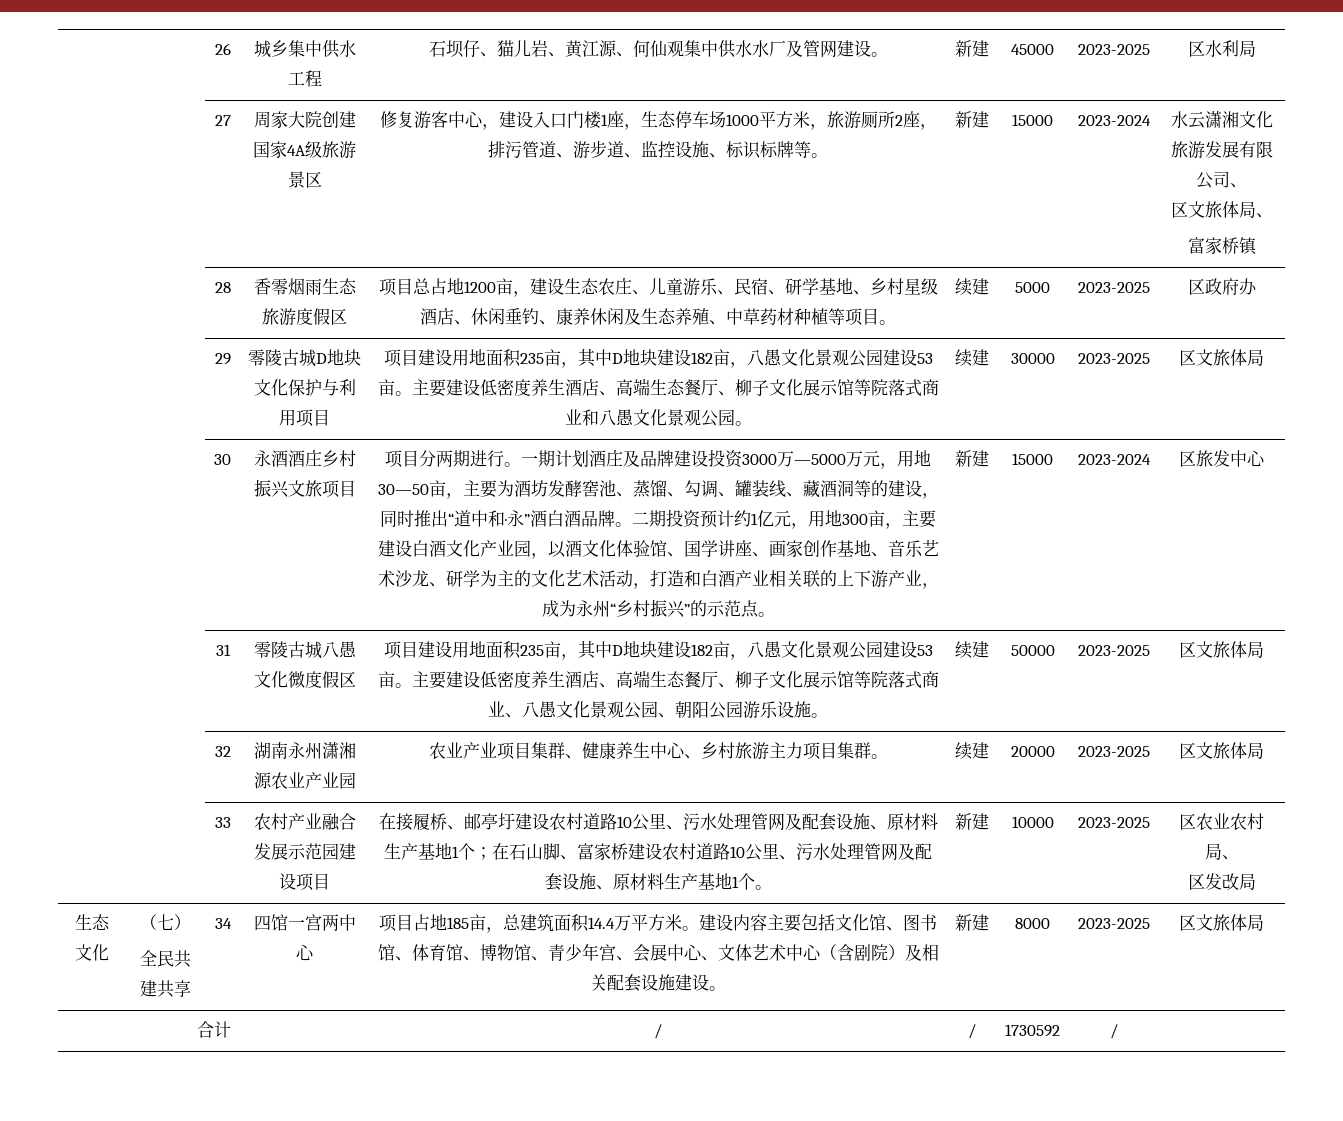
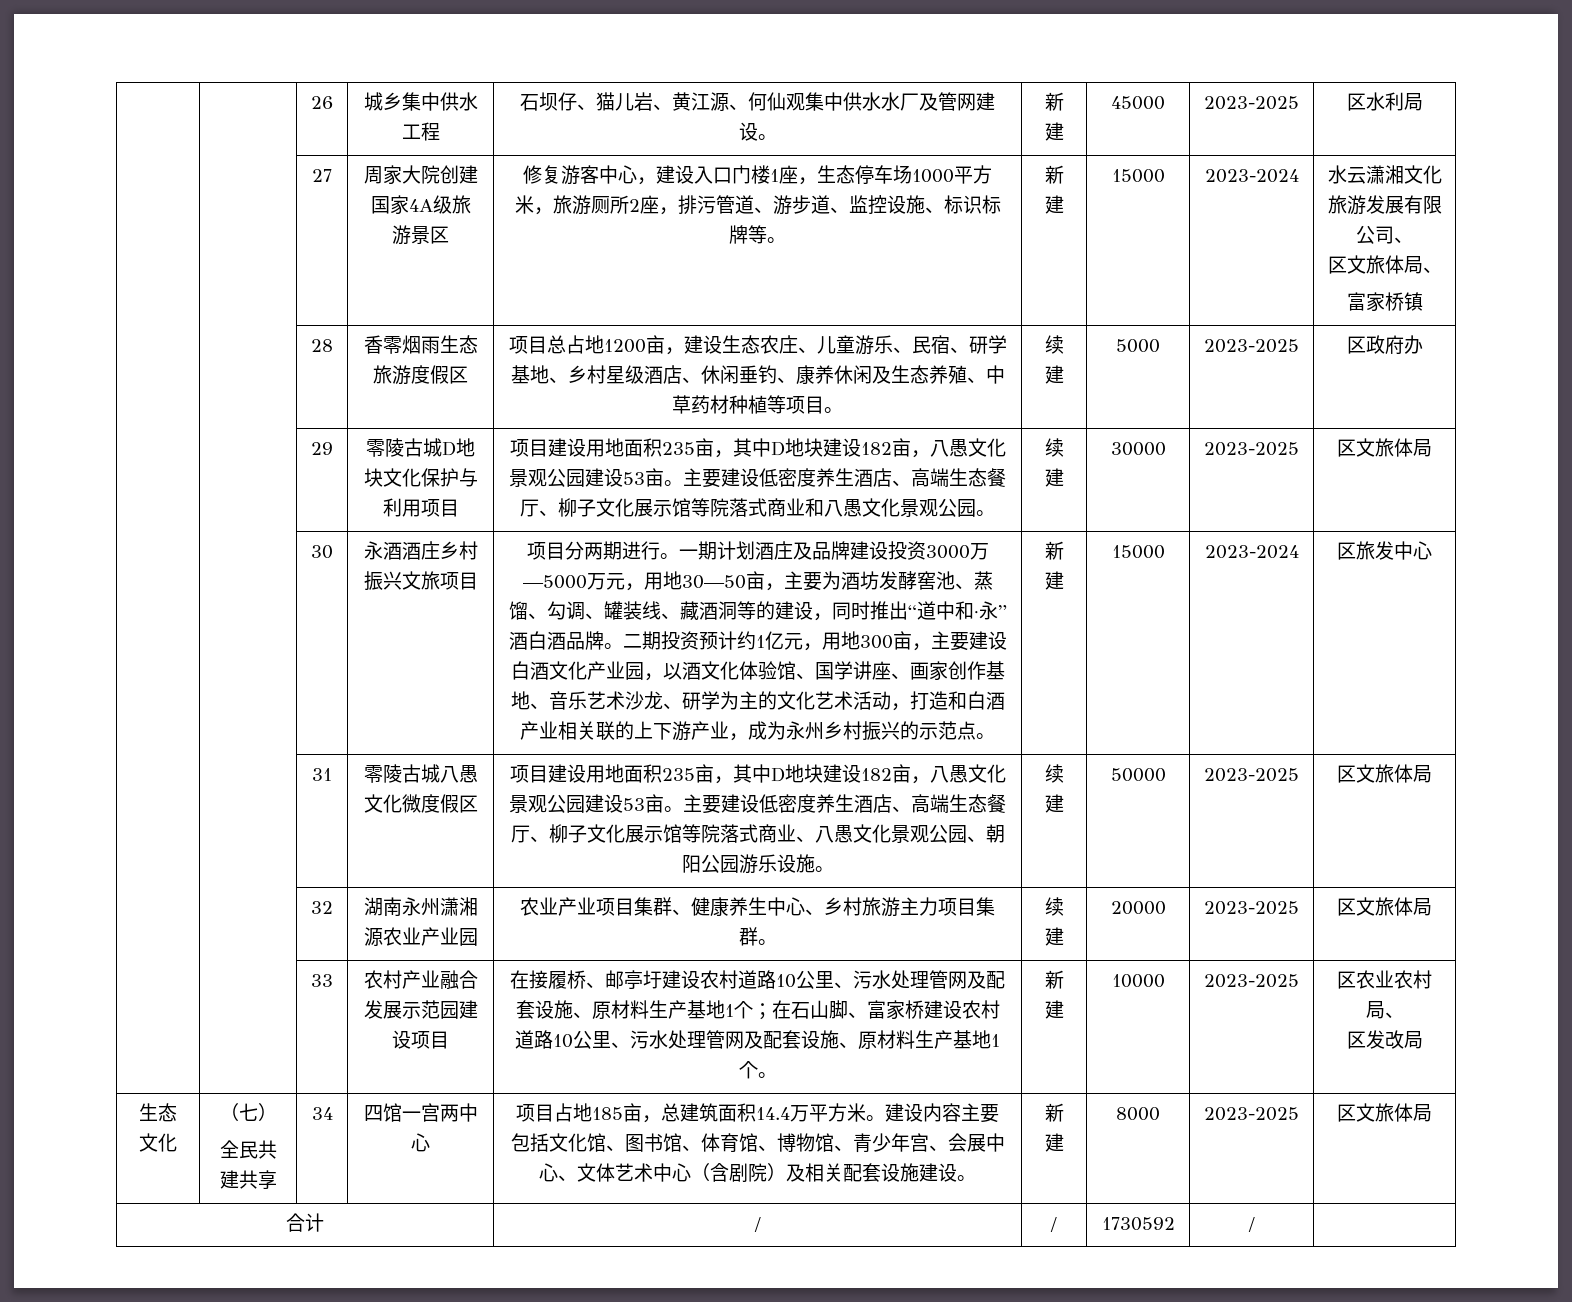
- 二期投资预计约1亿元，用地300亩，主要建设白酒文化产业园，以酒文化体验馆、国学讲座、画家创作基地、音乐艺术沙龙、研学为主的文化艺术活动，打造和白酒产业相关联的上下游产业，成为永州“乡村振兴”的示范点。
+ 二期投资预计约1亿元，用地300亩，主要建设白酒文化产业园，以酒文化体验馆、国学讲座、画家创作基地、音乐艺术沙龙、研学为主的文化艺术活动，打造和白酒产业相关联的上下游产业，成为永州乡村振兴的示范点。

